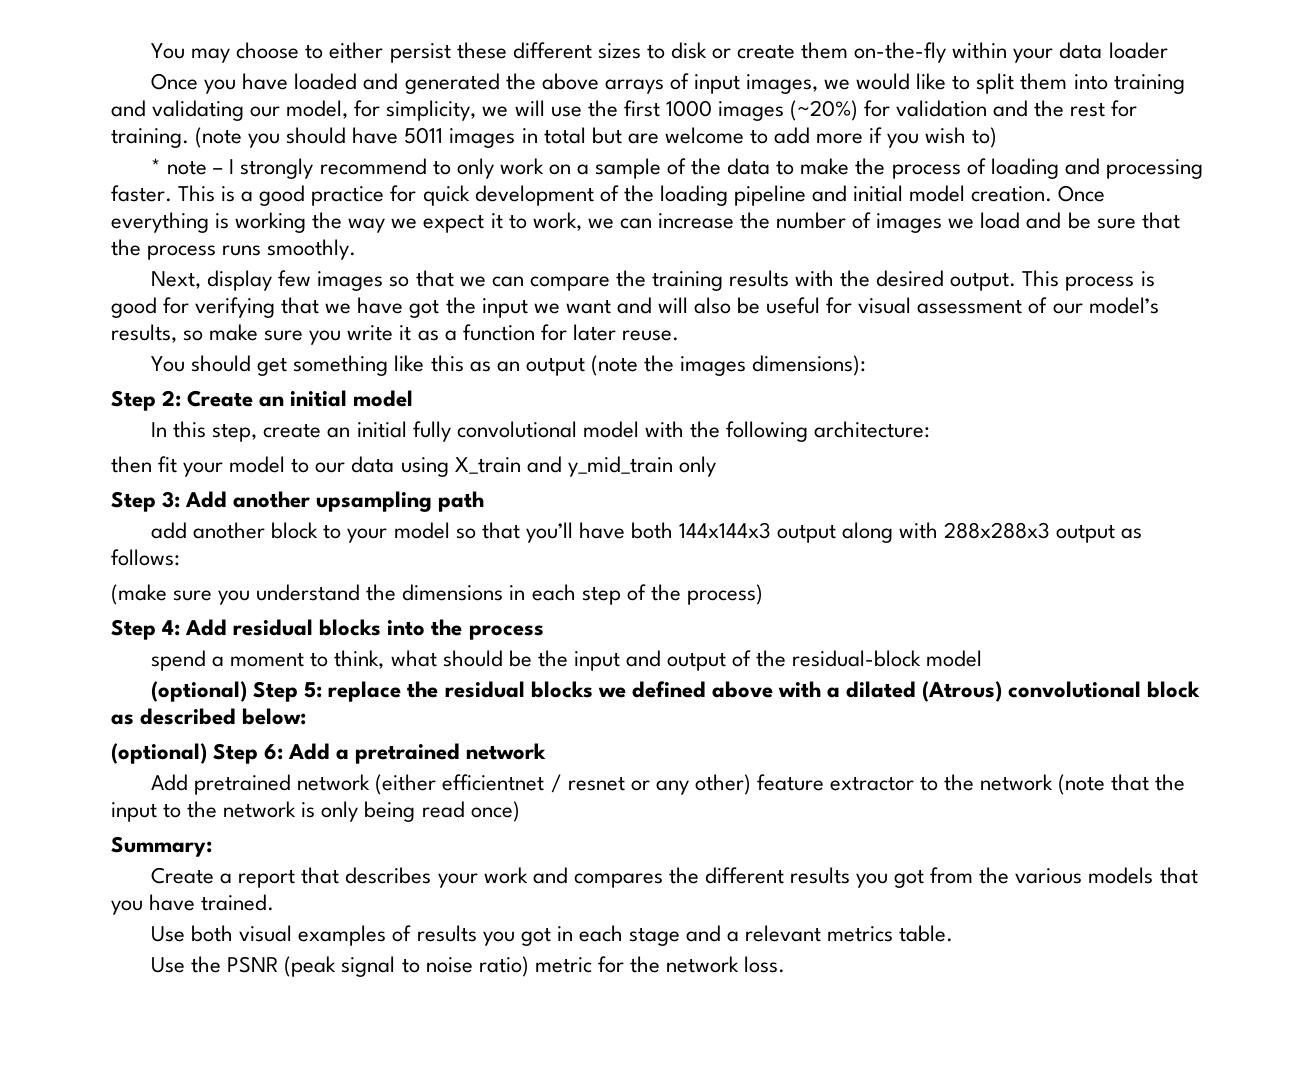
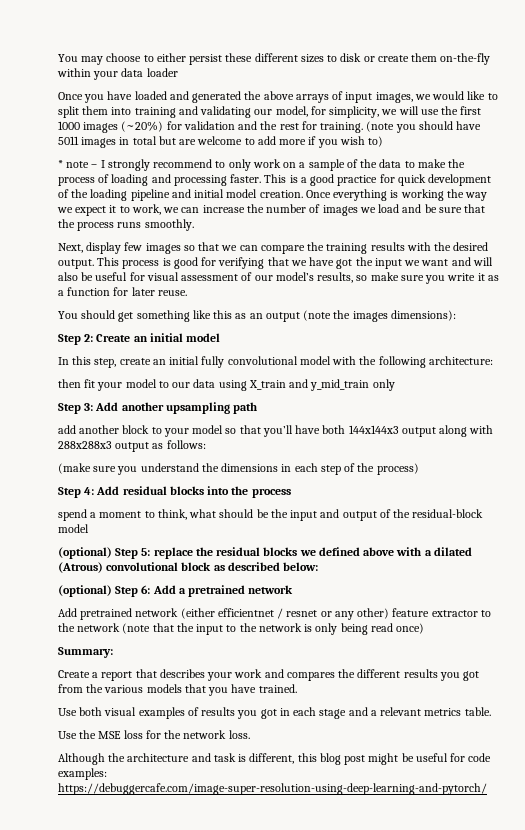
- Use the PSNR (peak signal to noise ratio) metric for the network loss.
+ Use the MSE loss for the network loss.
+ Although the architecture and task is different, this blog post might be useful for code examples: https://debuggercafe.com/image-super-resolution-using-deep-learning-and-pytorch/

